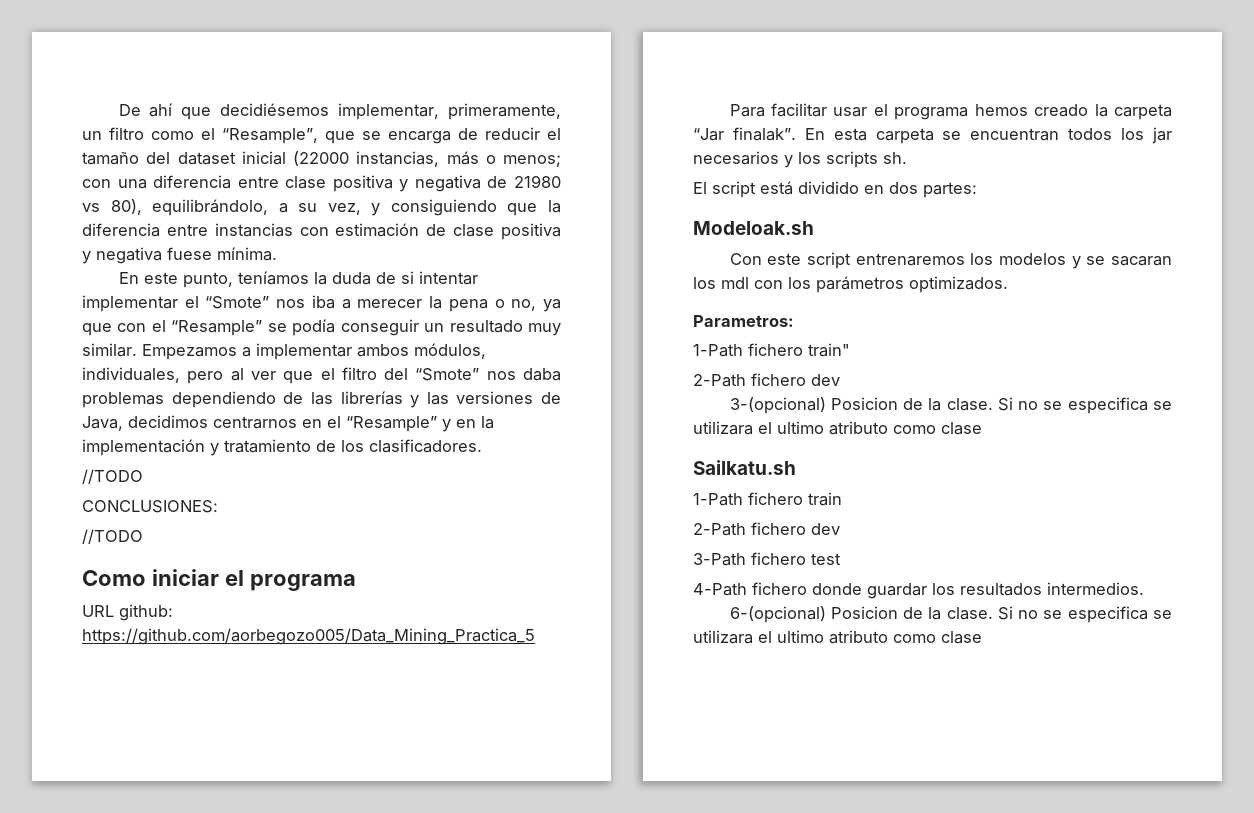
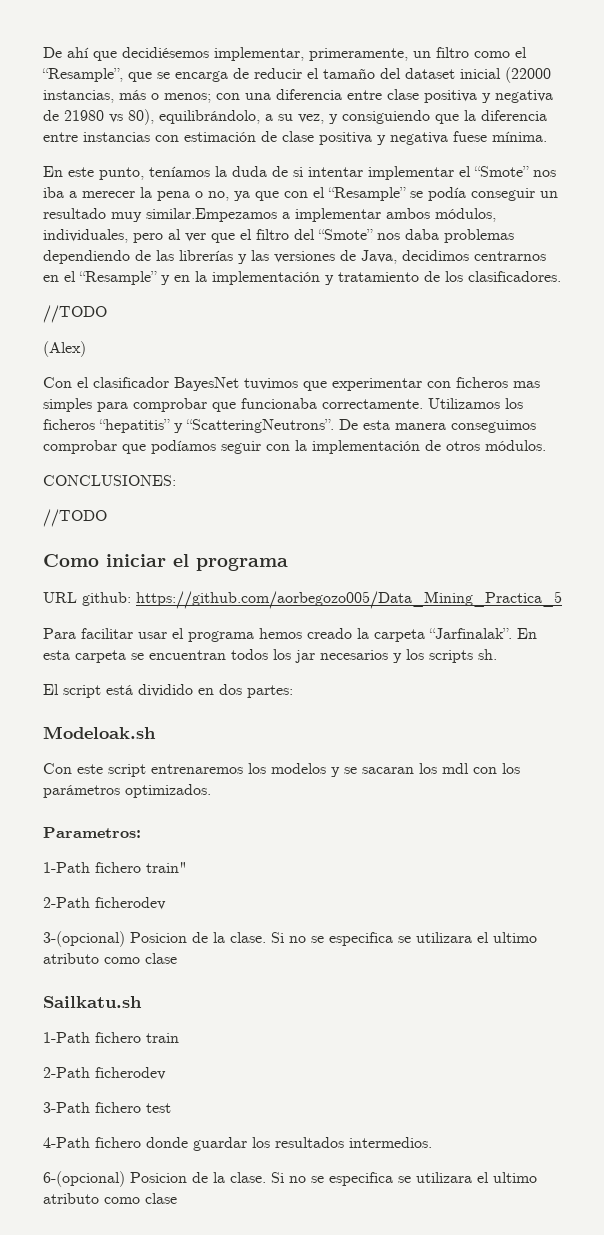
- En este punto, teníamos la duda de si intentar implementar el “Smote” nos iba a merecer la pena o no, ya que con el “Resample” se podía conseguir un resultado muy similar. Empezamos a implementar ambos módulos, individuales, pero al ver que el filtro del “Smote” nos daba problemas dependiendo de las librerías y las versiones de Java, decidimos centrarnos en el “Resample” y en la implementación y tratamiento de los clasificadores.
+ En este punto, teníamos la duda de si intentar implementar el “Smote” nos iba a merecer la pena o no, ya que con el “Resample” se podía conseguir un resultado muy similar.Empezamos a implementar ambos módulos, individuales, pero al ver que el filtro del “Smote” nos daba problemas dependiendo de las librerías y las versiones de Java, decidimos centrarnos en el “Resample” y en la implementación y tratamiento de los clasificadores.
+ (Alex)
+ Con el clasificador BayesNet tuvimos que experimentar con ficheros mas simples para comprobar que funcionaba correctamente. Utilizamos los ficheros “hepatitis” y “ScatteringNeutrons”. De esta manera conseguimos comprobar que podíamos seguir con la implementación de otros módulos.
- Para facilitar usar el programa hemos creado la carpeta “Jar finalak”.
+ Para facilitar usar el programa hemos creado la carpeta “Jarfinalak”.
  1-Path fichero train"
- 2-Path fichero dev
+ 2-Path ficherodev
  1-Path fichero train
- 2-Path fichero dev
+ 2-Path ficherodev

